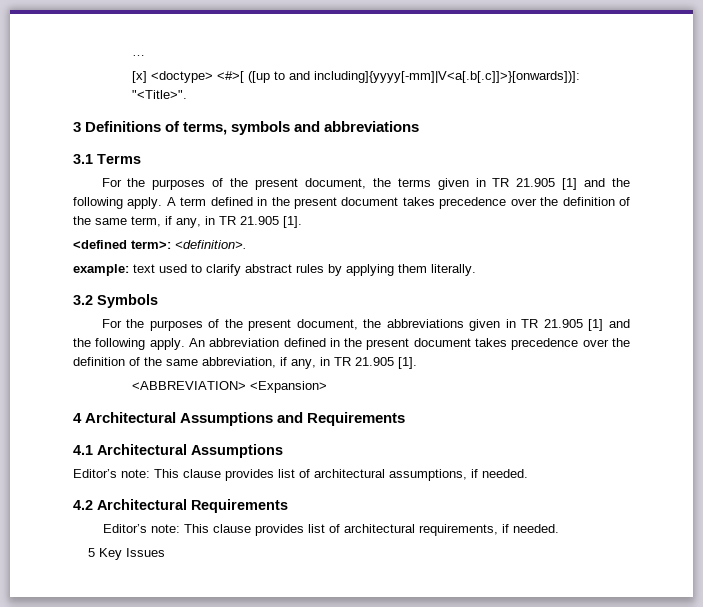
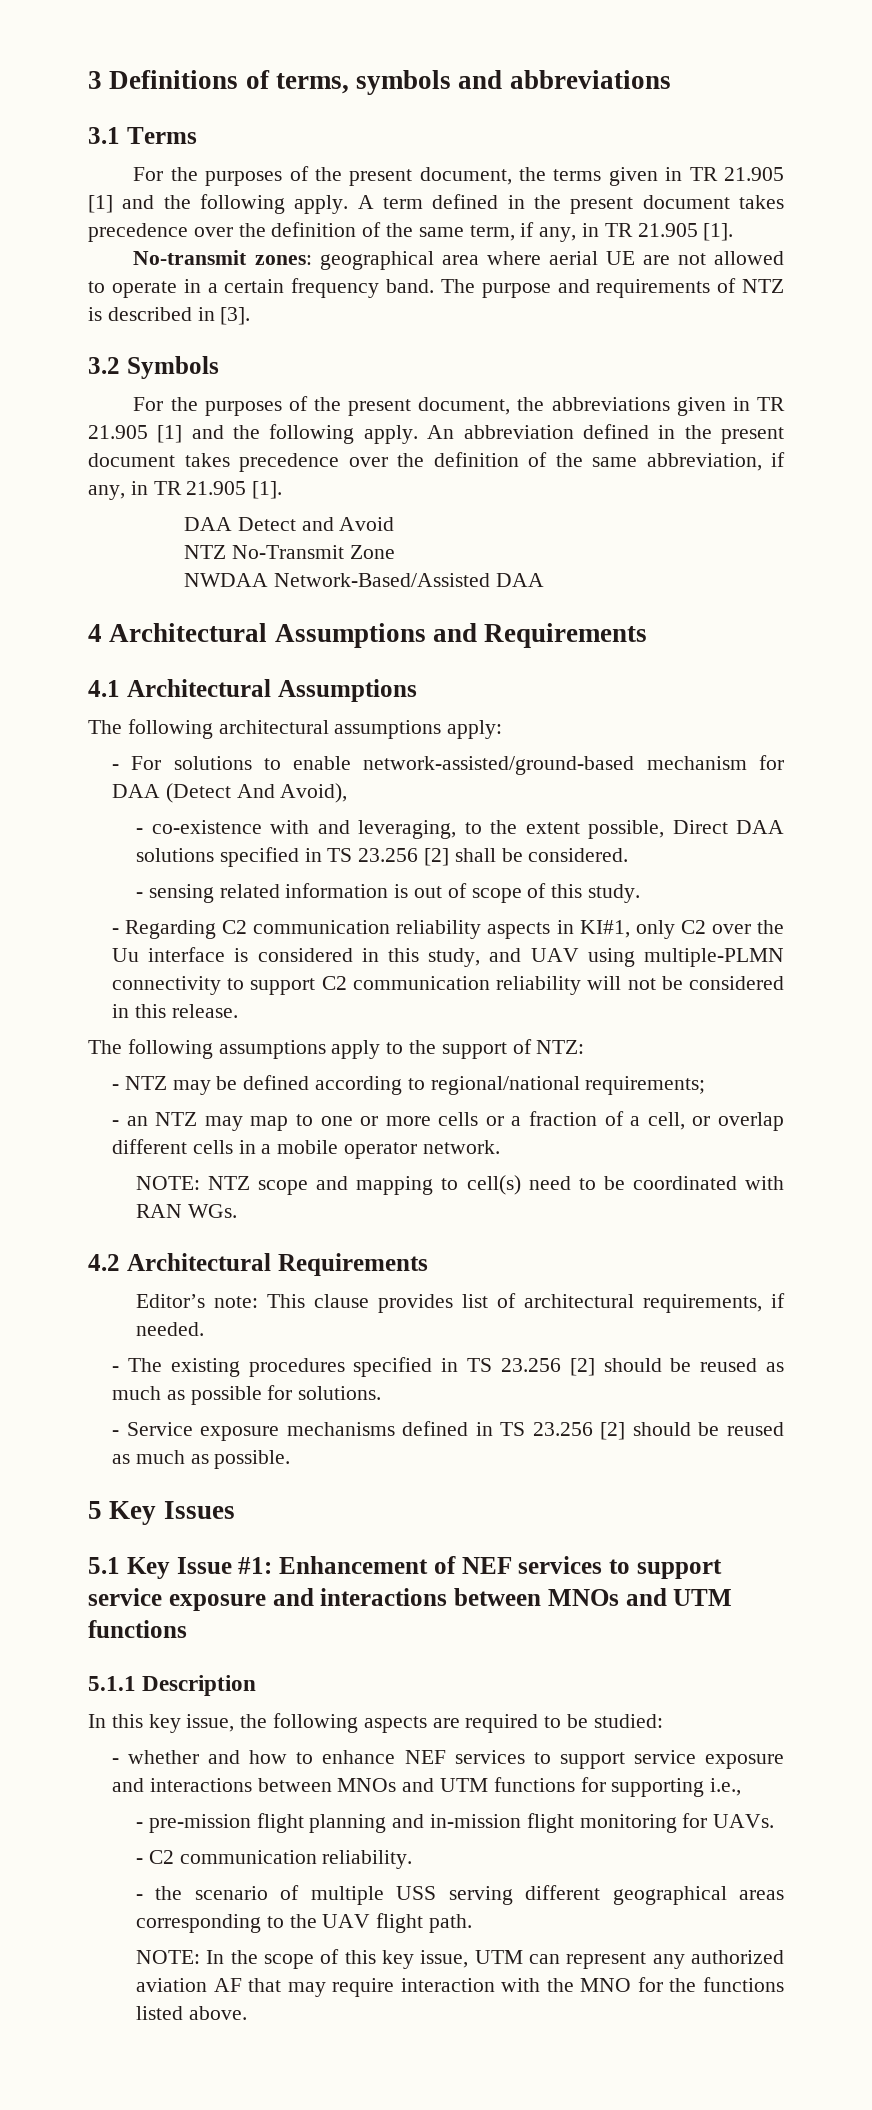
- …
- [x] <doctype> <#>[ ([up to and including]{yyyy[-mm]|V<a[.b[.c]]>}[onwards])]: "<Title>".
- <defined term>: <definition>.
- example: text used to clarify abstract rules by applying them literally.
+ No-transmit zones: geographical area where aerial UE are not allowed to operate in a certain frequency band. The purpose and requirements of NTZ is described in [3].
- <ABBREVIATION> <Expansion>
+ DAA Detect and Avoid
+ NTZ No-Transmit Zone
+ NWDAA Network-Based/Assisted DAA
- Editor’s note: This clause provides list of architectural assumptions, if needed.
+ The following architectural assumptions apply:
+ - For solutions to enable network-assisted/ground-based mechanism for DAA (Detect And Avoid),
+ - co-existence with and leveraging, to the extent possible, Direct DAA solutions specified in TS 23.256 [2] shall be considered.
+ - sensing related information is out of scope of this study.
+ - Regarding C2 communication reliability aspects in KI#1, only C2 over the Uu interface is considered in this study, and UAV using multiple-PLMN connectivity to support C2 communication reliability will not be considered in this release.
+ The following assumptions apply to the support of NTZ:
+ - NTZ may be defined according to regional/national requirements;
+ - an NTZ may map to one or more cells or a fraction of a cell, or overlap different cells in a mobile operator network.
+ NOTE: NTZ scope and mapping to cell(s) need to be coordinated with RAN WGs.
+ - The existing procedures specified in TS 23.256 [2] should be reused as much as possible for solutions.
+ - Service exposure mechanisms defined in TS 23.256 [2] should be reused as much as possible.
  5 Key Issues
+ 5.1 Key Issue #1: Enhancement of NEF services to support service exposure and interactions between MNOs and UTM functions
+ 5.1.1 Description
+ In this key issue, the following aspects are required to be studied:
+ - whether and how to enhance NEF services to support service exposure and interactions between MNOs and UTM functions for supporting i.e.,
+ - pre-mission flight planning and in-mission flight monitoring for UAVs.
+ - C2 communication reliability.
+ - the scenario of multiple USS serving different geographical areas corresponding to the UAV flight path.
+ NOTE: In the scope of this key issue, UTM can represent any authorized aviation AF that may require interaction with the MNO for the functions listed above.

